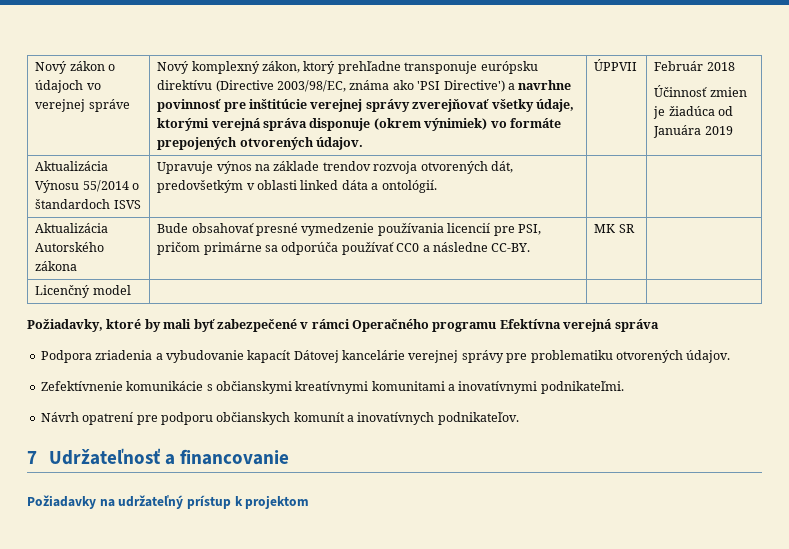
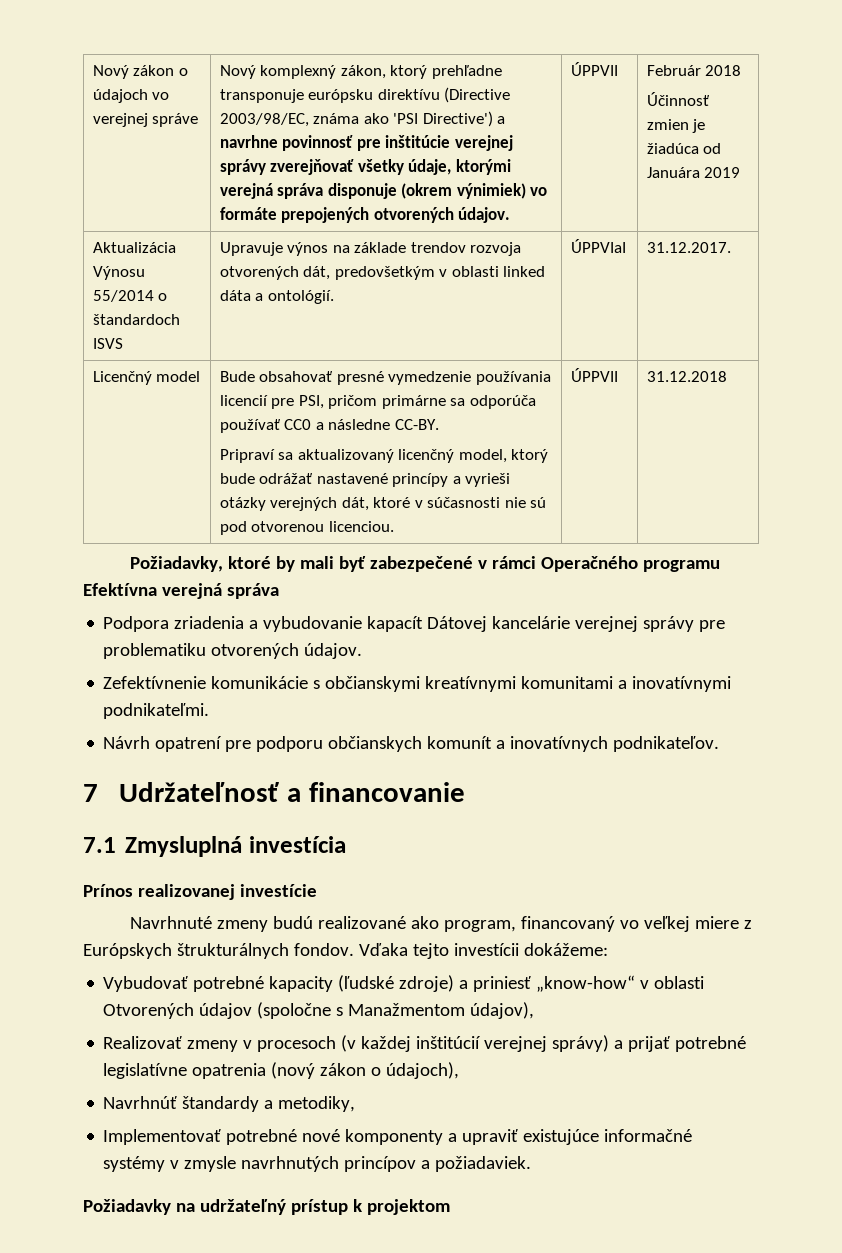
- Aktualizácia Výnosu 55/2014 o štandardoch ISVS | Upravuje výnos na základe trendov rozvoja otvorených dát, predovšetkým v oblasti linked dáta a ontológií. | |
- Aktualizácia Autorského zákona | Bude obsahovať presné vymedzenie používania licencií pre PSI, pričom primárne sa odporúča používať CC0 a následne CC-BY. | MK SR |
- Licenčný model | | |
+ Aktualizácia Výnosu 55/2014 o štandardoch ISVS | Upravuje výnos na základe trendov rozvoja otvorených dát, predovšetkým v oblasti linked dáta a ontológií. | ÚPPVIaI | 31.12.2017.
+ Licenčný model | Bude obsahovať presné vymedzenie používania licencií pre PSI, pričom primárne sa odporúča používať CC0 a následne CC-BY.
+ Pripraví sa aktualizovaný licenčný model, ktorý bude odrážať nastavené princípy a vyrieši otázky verejných dát, ktoré v súčasnosti nie sú pod otvorenou licenciou. | ÚPPVII | 31.12.2018
+ 7.1 Zmysluplná investícia
+ Prínos realizovanej investície
+ Navrhnuté zmeny budú realizované ako program, financovaný vo veľkej miere z Európskych štrukturálnych fondov. Vďaka tejto investícii dokážeme:
+ Vybudovať potrebné kapacity (ľudské zdroje) a priniesť „know-how“ v oblasti Otvorených údajov (spoločne s Manažmentom údajov),
+ Realizovať zmeny v procesoch (v každej inštitúcií verejnej správy) a prijať potrebné legislatívne opatrenia (nový zákon o údajoch),
+ Navrhnúť štandardy a metodiky,
+ Implementovať potrebné nové komponenty a upraviť existujúce informačné systémy v zmysle navrhnutých princípov a požiadaviek.

